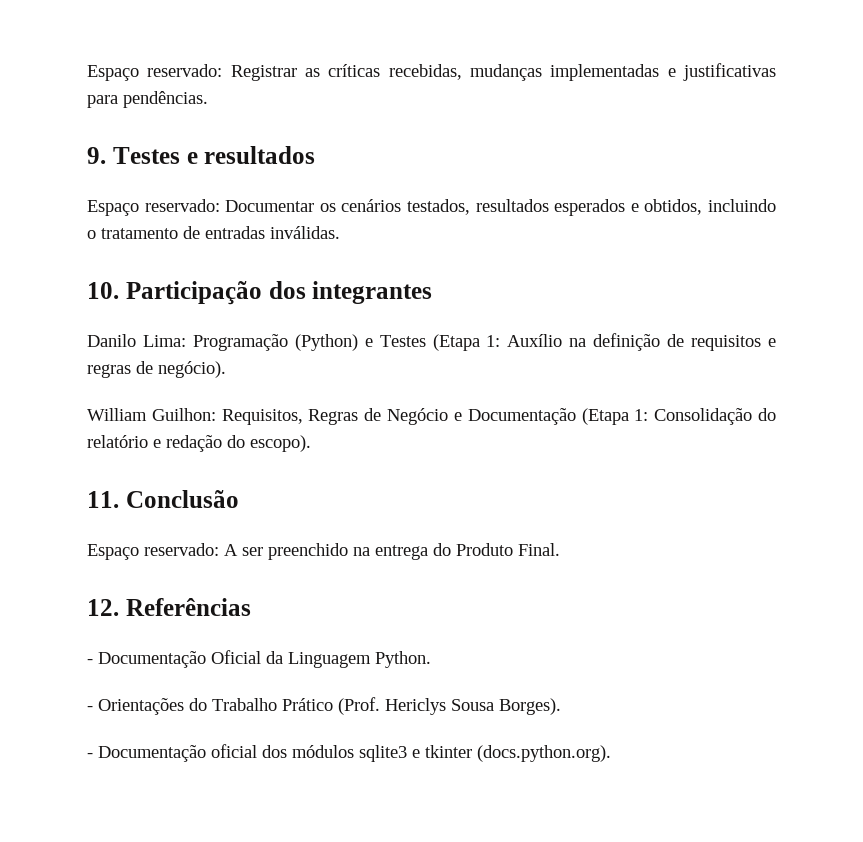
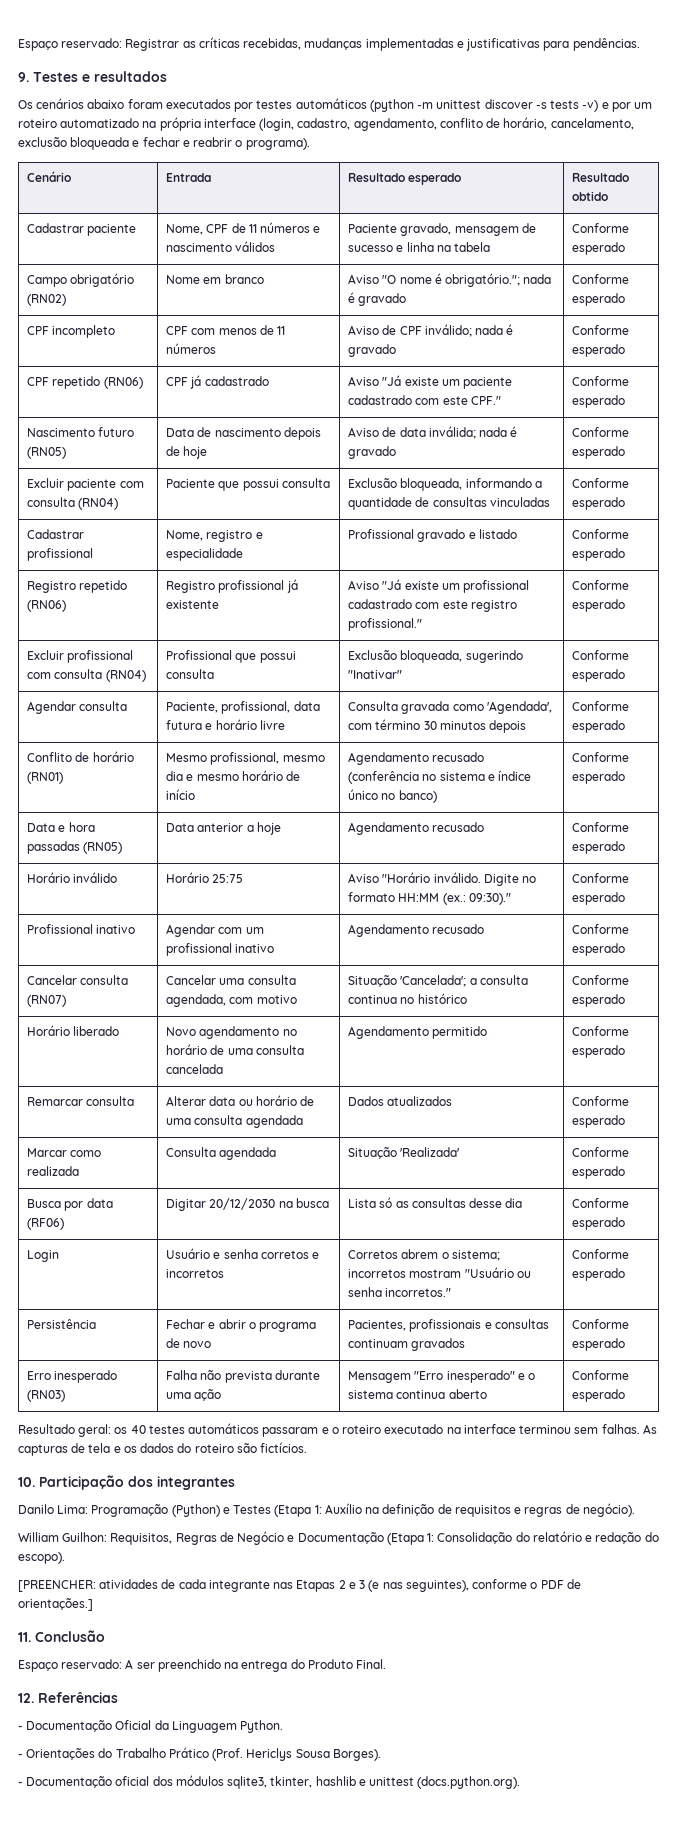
- Espaço reservado: Documentar os cenários testados, resultados esperados e obtidos, incluindo o tratamento de entradas inválidas.
+ Os cenários abaixo foram executados por testes automáticos (python -m unittest discover -s tests -v) e por um roteiro automatizado na própria interface (login, cadastro, agendamento, conflito de horário, cancelamento, exclusão bloqueada e fechar e reabrir o programa).
+ Cenário | Entrada | Resultado esperado | Resultado obtido
+ Cadastrar paciente | Nome, CPF de 11 números e nascimento válidos | Paciente gravado, mensagem de sucesso e linha na tabela | Conforme esperado
+ Campo obrigatório (RN02) | Nome em branco | Aviso "O nome é obrigatório."; nada é gravado | Conforme esperado
+ CPF incompleto | CPF com menos de 11 números | Aviso de CPF inválido; nada é gravado | Conforme esperado
+ CPF repetido (RN06) | CPF já cadastrado | Aviso "Já existe um paciente cadastrado com este CPF." | Conforme esperado
+ Nascimento futuro (RN05) | Data de nascimento depois de hoje | Aviso de data inválida; nada é gravado | Conforme esperado
+ Excluir paciente com consulta (RN04) | Paciente que possui consulta | Exclusão bloqueada, informando a quantidade de consultas vinculadas | Conforme esperado
+ Cadastrar profissional | Nome, registro e especialidade | Profissional gravado e listado | Conforme esperado
+ Registro repetido (RN06) | Registro profissional já existente | Aviso "Já existe um profissional cadastrado com este registro profissional." | Conforme esperado
+ Excluir profissional com consulta (RN04) | Profissional que possui consulta | Exclusão bloqueada, sugerindo "Inativar" | Conforme esperado
+ Agendar consulta | Paciente, profissional, data futura e horário livre | Consulta gravada como 'Agendada', com término 30 minutos depois | Conforme esperado
+ Conflito de horário (RN01) | Mesmo profissional, mesmo dia e mesmo horário de início | Agendamento recusado (conferência no sistema e índice único no banco) | Conforme esperado
+ Data e hora passadas (RN05) | Data anterior a hoje | Agendamento recusado | Conforme esperado
+ Horário inválido | Horário 25:75 | Aviso "Horário inválido. Digite no formato HH:MM (ex.: 09:30)." | Conforme esperado
+ Profissional inativo | Agendar com um profissional inativo | Agendamento recusado | Conforme esperado
+ Cancelar consulta (RN07) | Cancelar uma consulta agendada, com motivo | Situação 'Cancelada'; a consulta continua no histórico | Conforme esperado
+ Horário liberado | Novo agendamento no horário de uma consulta cancelada | Agendamento permitido | Conforme esperado
+ Remarcar consulta | Alterar data ou horário de uma consulta agendada | Dados atualizados | Conforme esperado
+ Marcar como realizada | Consulta agendada | Situação 'Realizada' | Conforme esperado
+ Busca por data (RF06) | Digitar 20/12/2030 na busca | Lista só as consultas desse dia | Conforme esperado
+ Login | Usuário e senha corretos e incorretos | Corretos abrem o sistema; incorretos mostram "Usuário ou senha incorretos." | Conforme esperado
+ Persistência | Fechar e abrir o programa de novo | Pacientes, profissionais e consultas continuam gravados | Conforme esperado
+ Erro inesperado (RN03) | Falha não prevista durante uma ação | Mensagem "Erro inesperado" e o sistema continua aberto | Conforme esperado
+ Resultado geral: os 40 testes automáticos passaram e o roteiro executado na interface terminou sem falhas. As capturas de tela e os dados do roteiro são fictícios.
+ [PREENCHER: atividades de cada integrante nas Etapas 2 e 3 (e nas seguintes), conforme o PDF de orientações.]
- - Documentação oficial dos módulos sqlite3 e tkinter (docs.python.org).
+ - Documentação oficial dos módulos sqlite3, tkinter, hashlib e unittest (docs.python.org).

